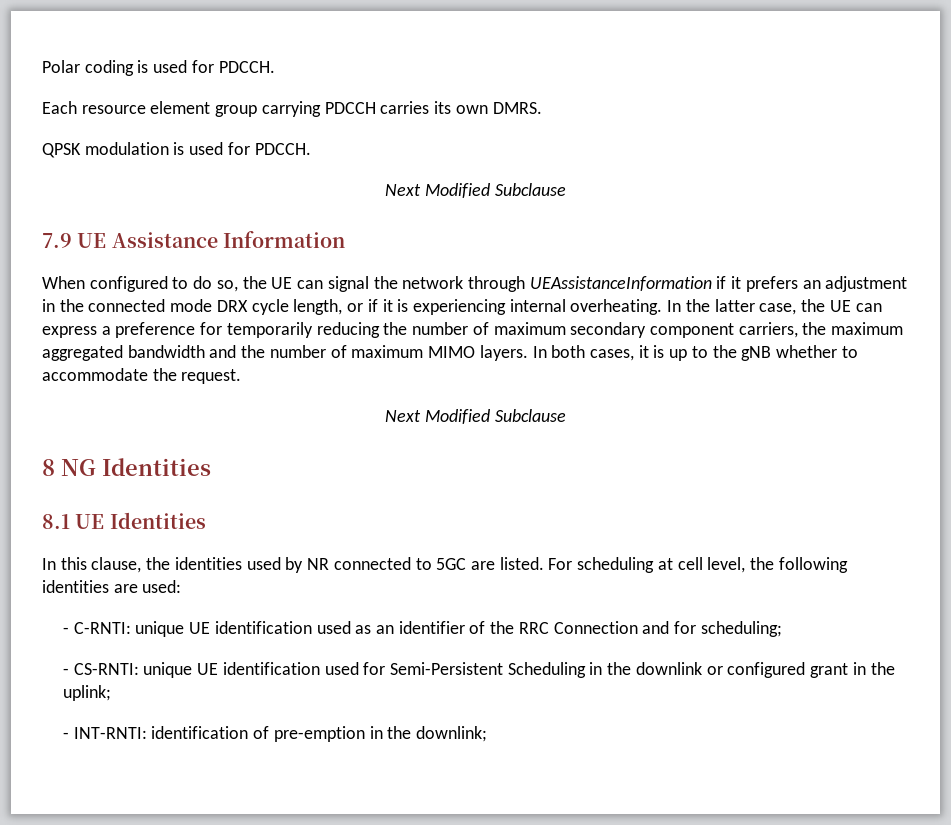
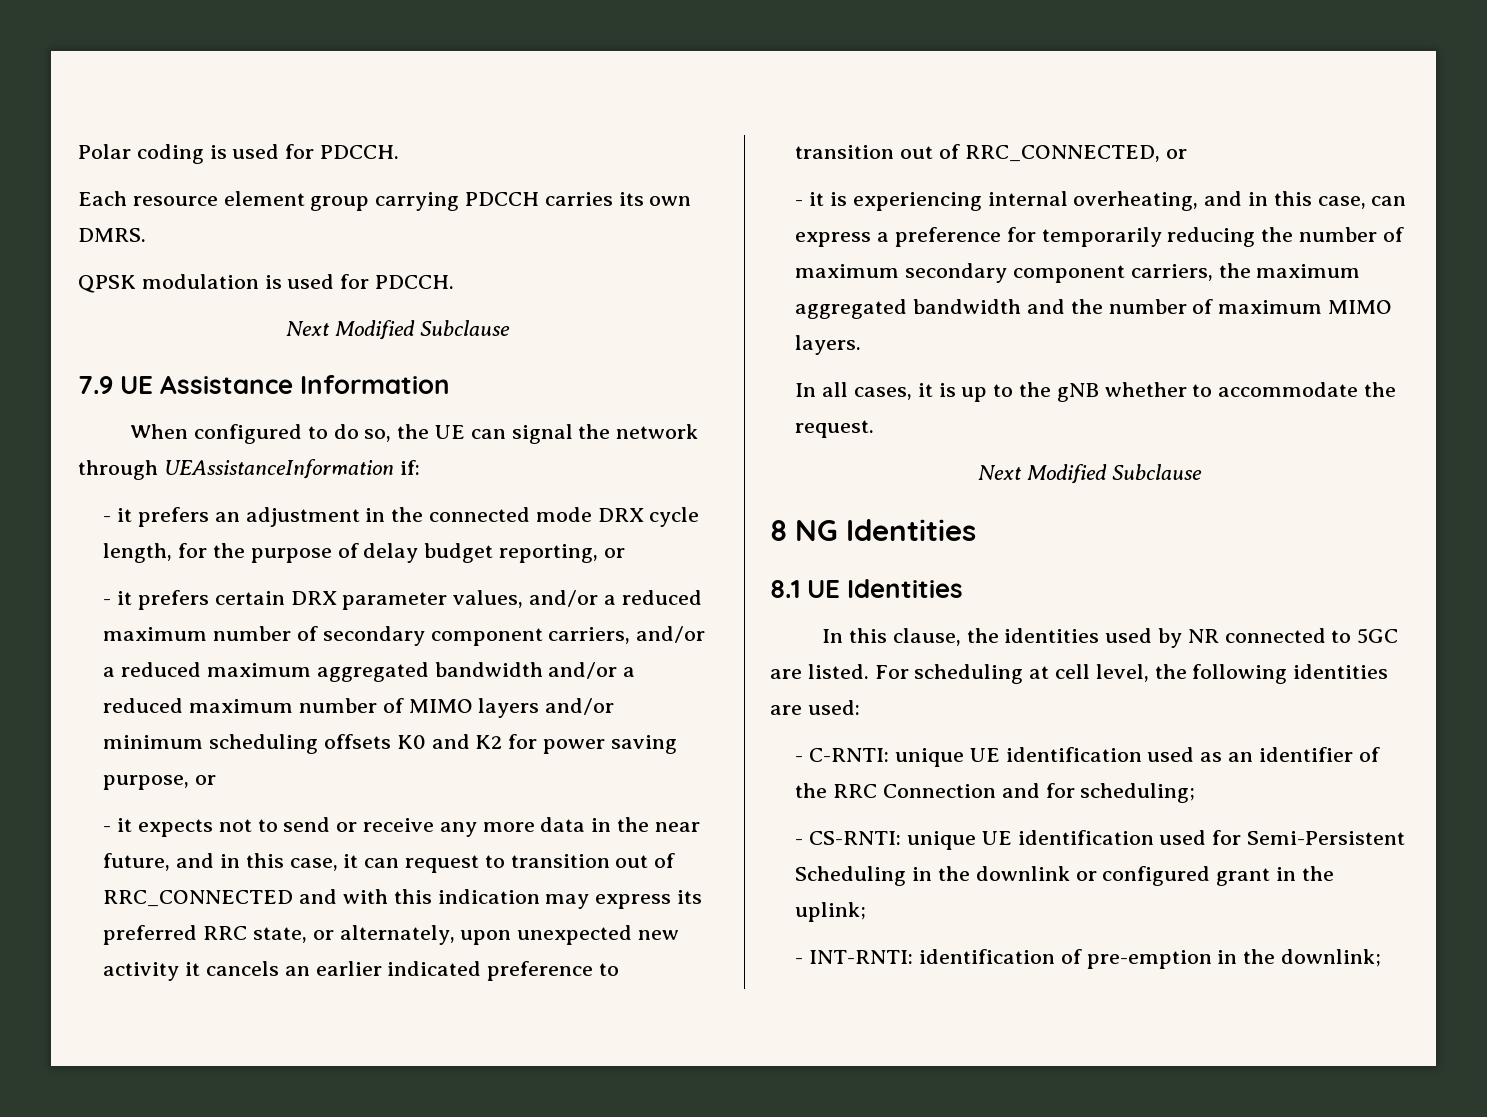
- When configured to do so, the UE can signal the network through UEAssistanceInformation if it prefers an adjustment in the connected mode DRX cycle length, or if it is experiencing internal overheating. In the latter case, the UE can express a preference for temporarily reducing the number of maximum secondary component carriers, the maximum aggregated bandwidth and the number of maximum MIMO layers. In both cases, it is up to the gNB whether to accommodate the request.
+ When configured to do so, the UE can signal the network through UEAssistanceInformation if:
+ - it prefers an adjustment in the connected mode DRX cycle length, for the purpose of delay budget reporting, or
+ - it prefers certain DRX parameter values, and/or a reduced maximum number of secondary component carriers, and/or a reduced maximum aggregated bandwidth and/or a reduced maximum number of MIMO layers and/or minimum scheduling offsets K0 and K2 for power saving purpose, or
+ - it expects not to send or receive any more data in the near future, and in this case, it can request to transition out of RRC_CONNECTED and with this indication may express its preferred RRC state, or alternately, upon unexpected new activity it cancels an earlier indicated preference to transition out of RRC_CONNECTED, or
+ - it is experiencing internal overheating, and in this case, can express a preference for temporarily reducing the number of maximum secondary component carriers, the maximum aggregated bandwidth and the number of maximum MIMO layers.
+ In all cases, it is up to the gNB whether to accommodate the request.

